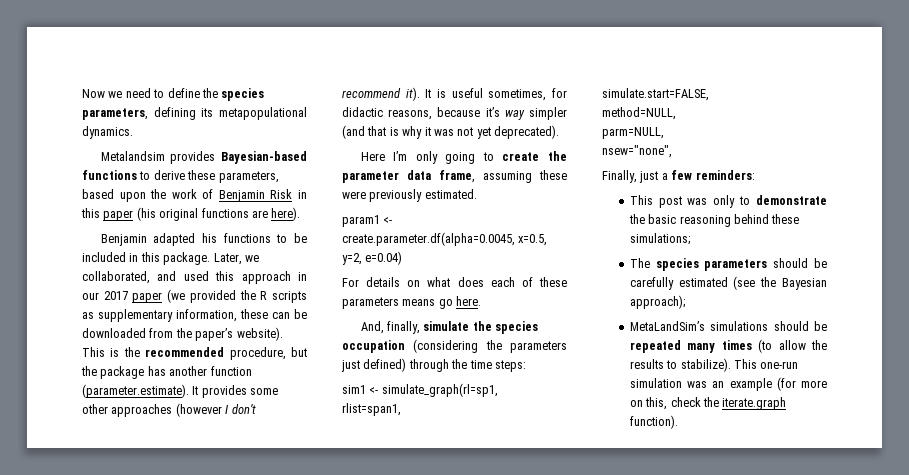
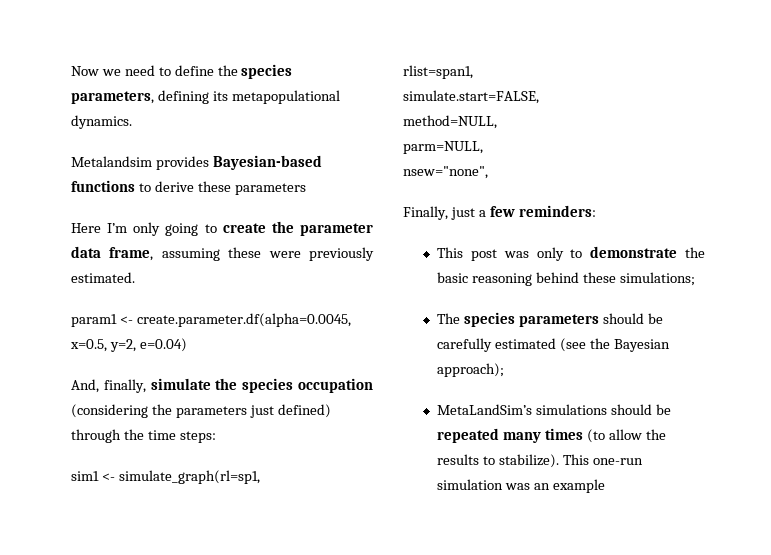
- Metalandsim provides Bayesian-based functions to derive these parameters, based upon the work of Benjamin Risk in this paper (his original functions are here).
- Benjamin adapted his functions to be included in this package. Later, we collaborated, and used this approach in our 2017 paper (we provided the R scripts as supplementary information, these can be downloaded from the paper’s website). This is the recommended procedure, but the package has another function (parameter.estimate). It provides some other approaches (however I don’t recommend it). It is useful sometimes, for didactic reasons, because it’s way simpler (and that is why it was not yet deprecated).
+ Metalandsim provides Bayesian-based functions to derive these parameters
- For details on what does each of these parameters means go here.
- This one-run simulation was an example (for more on this, check the iterate.graph function).
+ This one-run simulation was an example

